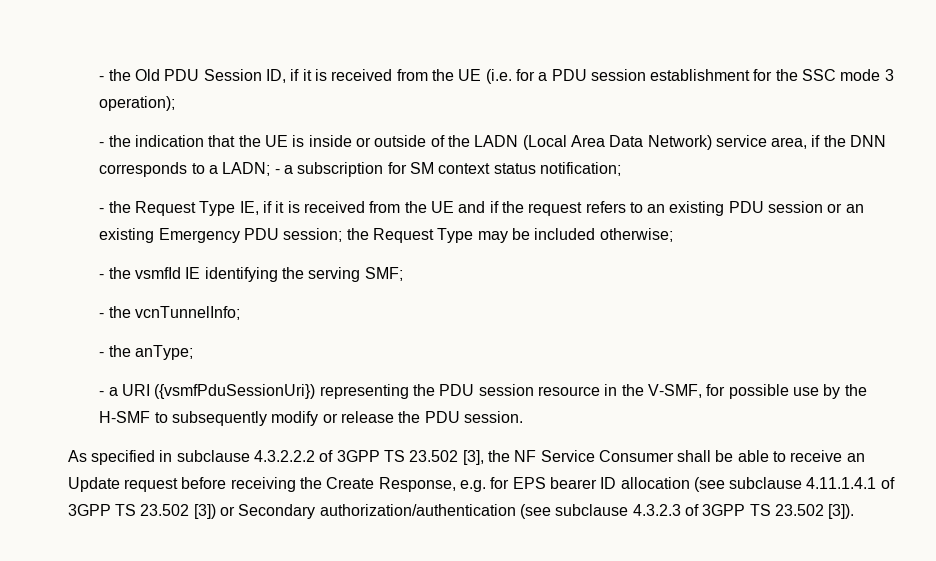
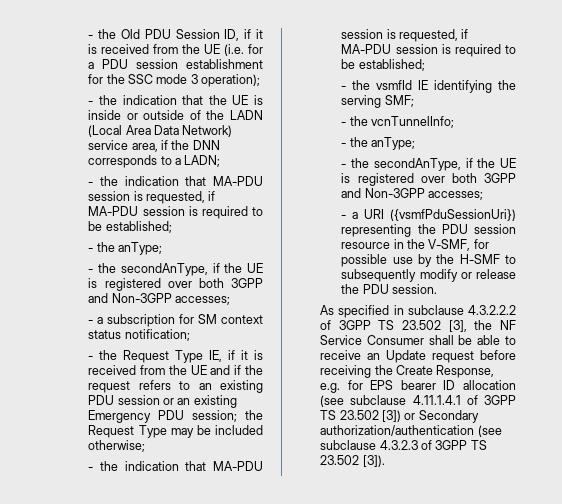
- - the indication that the UE is inside or outside of the LADN (Local Area Data Network) service area, if the DNN corresponds to a LADN; - a subscription for SM context status notification;
+ - the indication that the UE is inside or outside of the LADN (Local Area Data Network) service area, if the DNN corresponds to a LADN;
+ - the indication that MA-PDU session is requested, if MA-PDU session is required to be established;
+ - the anType;
+ - the secondAnType, if the UE is registered over both 3GPP and Non-3GPP accesses;
+ - a subscription for SM context status notification;
  - the Request Type IE, if it is received from the UE and if the request refers to an existing PDU session or an existing Emergency PDU session; the Request Type may be included otherwise;
+ - the indication that MA-PDU session is requested, if MA-PDU session is required to be established;
  - the vcnTunnelInfo;
  - the anType;
+ - the secondAnType, if the UE is registered over both 3GPP and Non-3GPP accesses;

